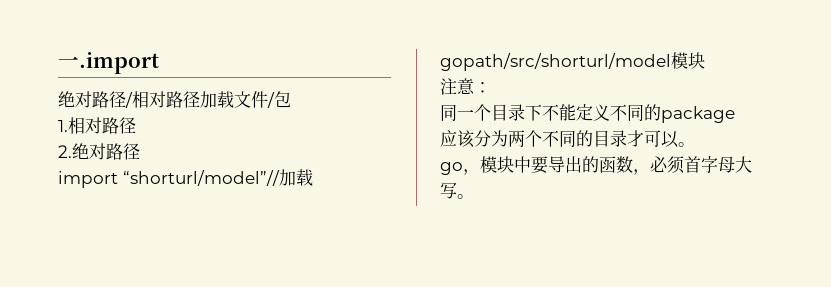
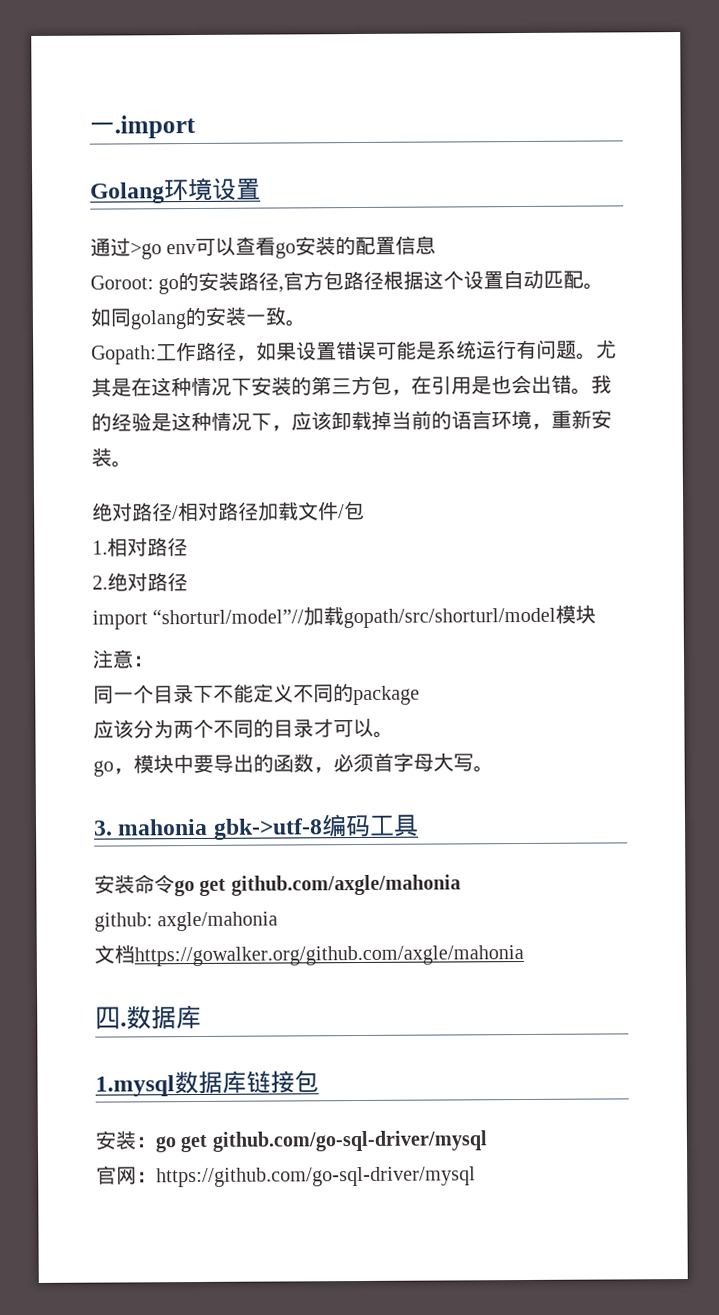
+ Golang环境设置
+ 通过>go env可以查看go安装的配置信息
+ Goroot: go的安装路径,官方包路径根据这个设置自动匹配。如同golang的安装一致。
+ Gopath:工作路径，如果设置错误可能是系统运行有问题。尤其是在这种情况下安装的第三方包，在引用是也会出错。我的经验是这种情况下，应该卸载掉当前的语言环境，重新安装。
+ 3. mahonia gbk->utf-8编码工具
+ 安装命令go get github.com/axgle/mahonia
+ github: axgle/mahonia
+ 文档https://gowalker.org/github.com/axgle/mahonia
+ 四.数据库
+ 1.mysql数据库链接包
+ 安装：go get github.com/go-sql-driver/mysql
+ 官网：https://github.com/go-sql-driver/mysql

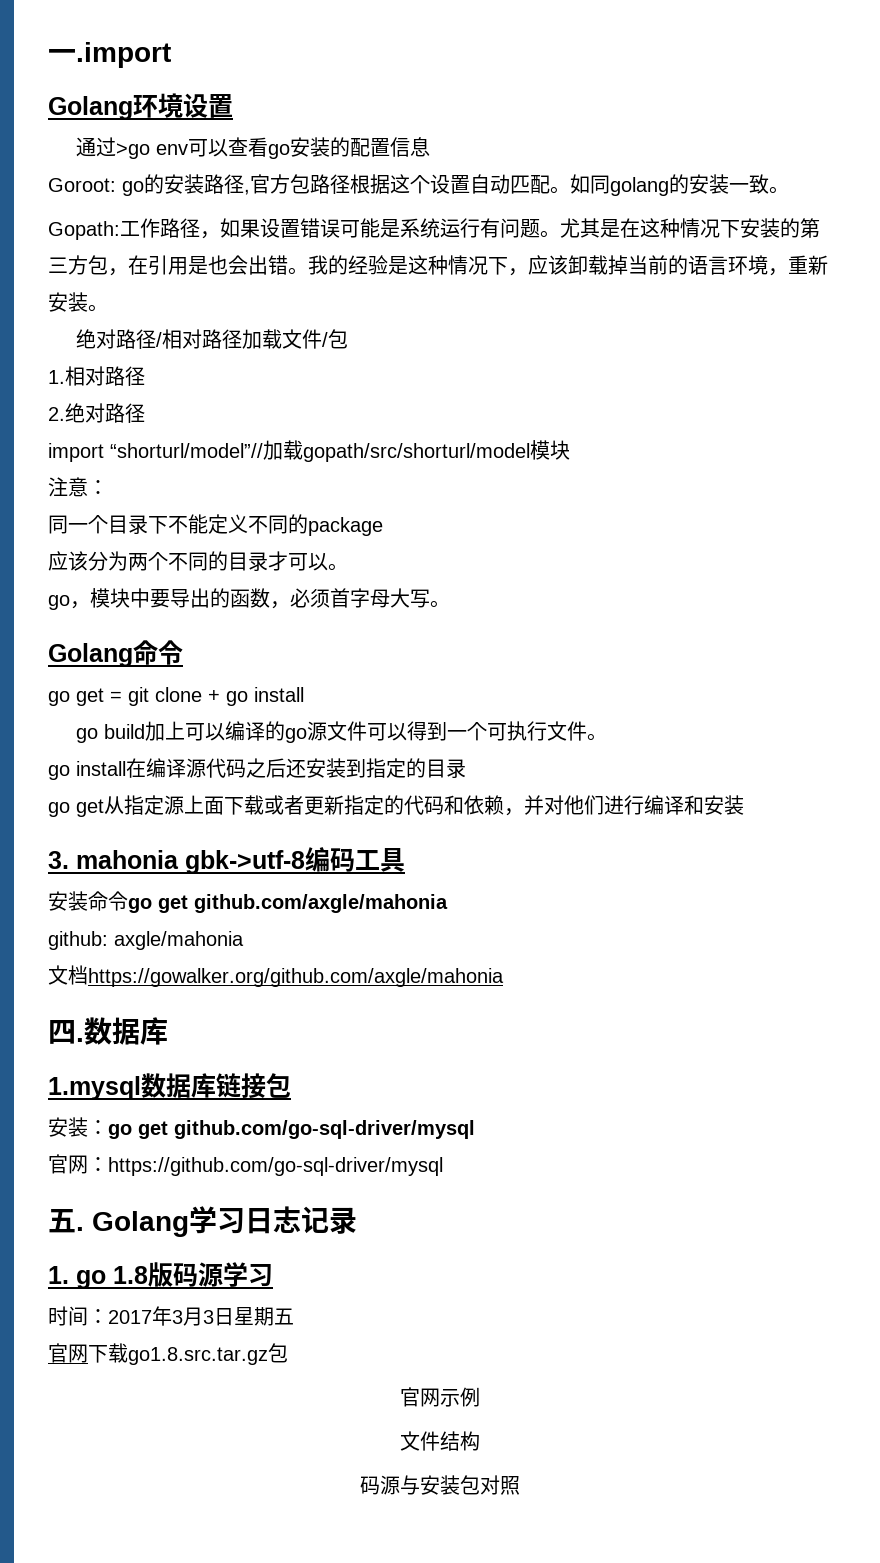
+ Golang命令
+ go get = git clone + go install
+ go build加上可以编译的go源文件可以得到一个可执行文件。
+ go install在编译源代码之后还安装到指定的目录
+ go get从指定源上面下载或者更新指定的代码和依赖，并对他们进行编译和安装
+ 五. Golang学习日志记录
+ 1. go 1.8版码源学习
+ 时间：2017年3月3日星期五
+ 官网下载go1.8.src.tar.gz包
+ 官网示例
+ 文件结构
+ 码源与安装包对照

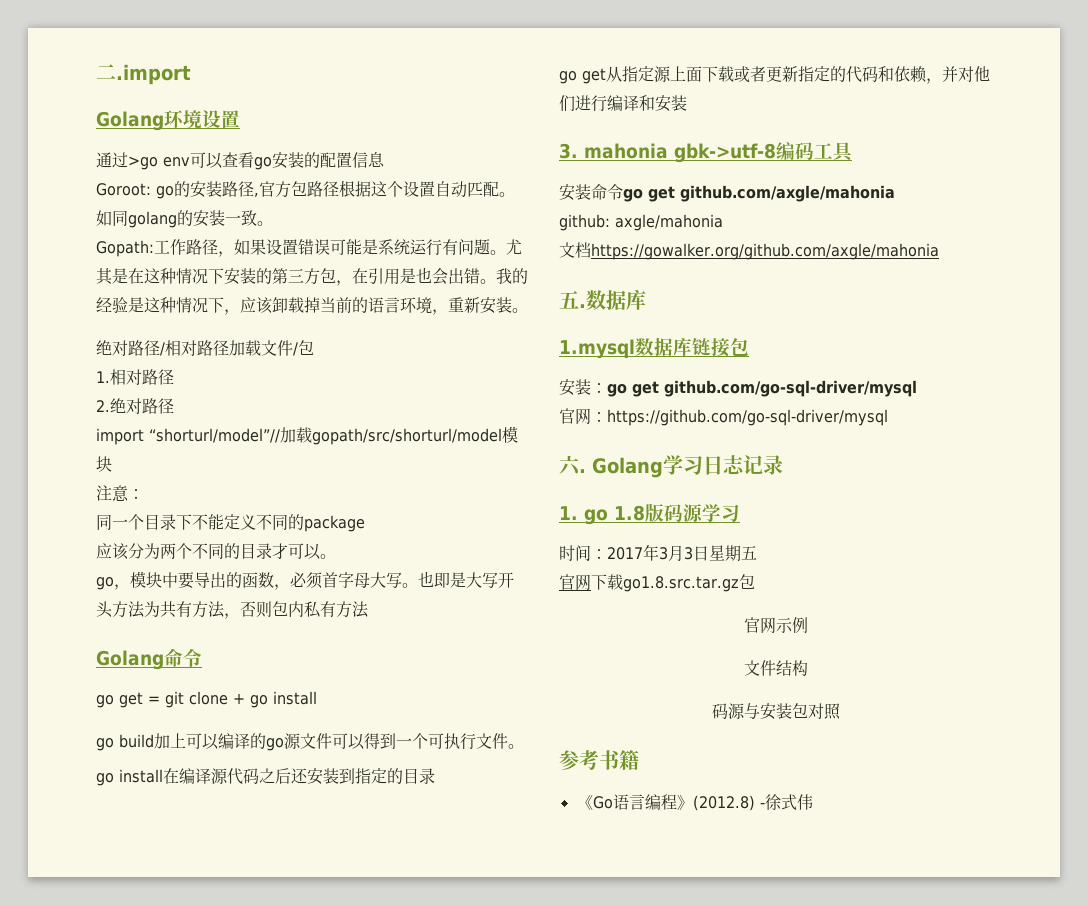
- 一.import
+ 二.import
+ 也即是大写开头方法为共有方法，否则包内私有方法
- 四.
+ 五.
- 五.
+ 六.
+ 参考书籍
+ 《Go语言编程》(2012.8) -徐式伟

